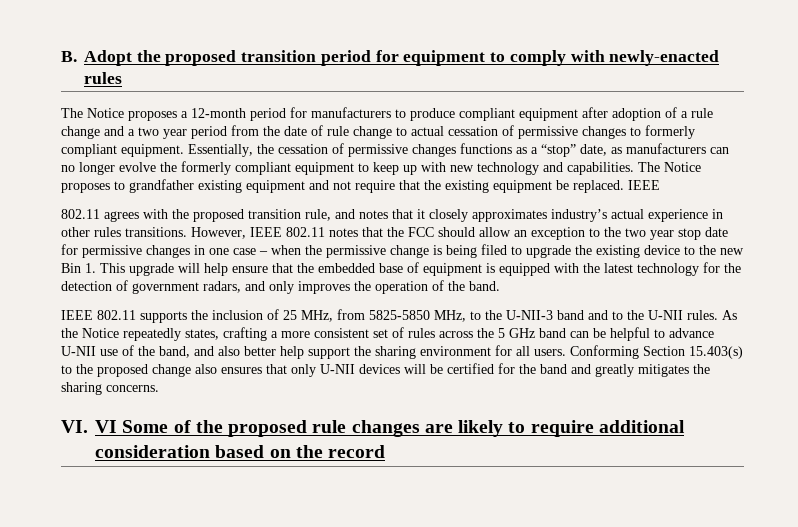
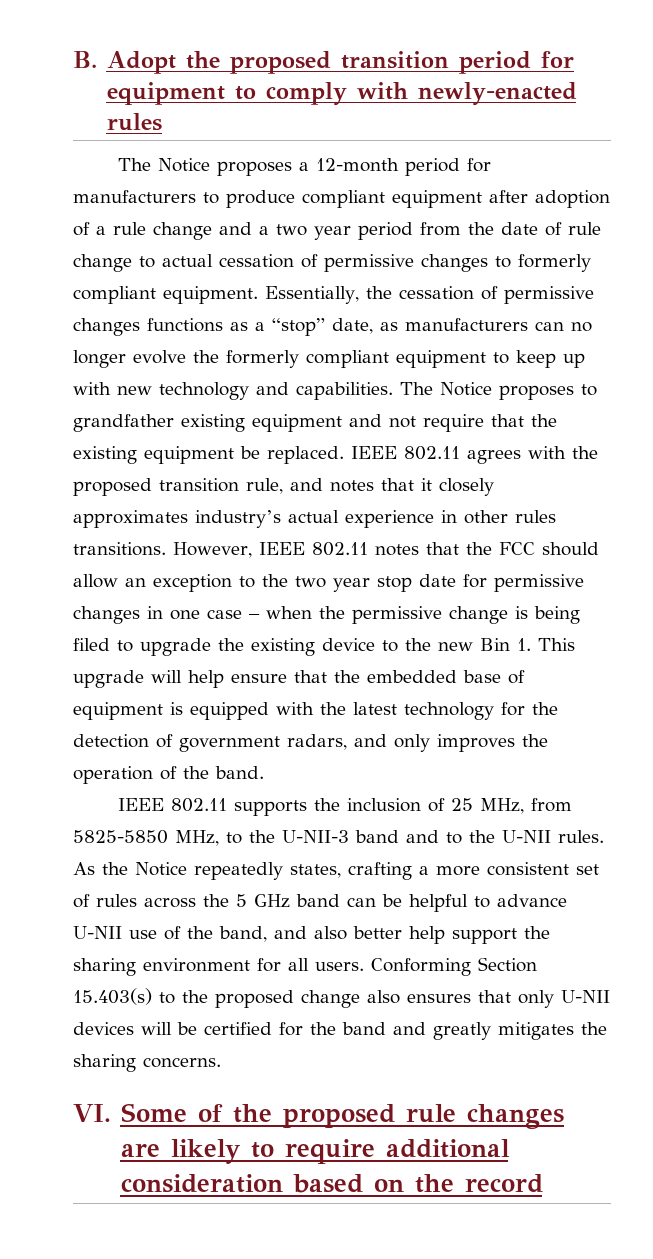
- The Notice proposes to grandfather existing equipment and not require that the existing equipment be replaced. IEEE
- 802.11 agrees with the proposed transition rule, and notes that it closely approximates industry’s actual experience in other rules transitions.
+ The Notice proposes to grandfather existing equipment and not require that the existing equipment be replaced. IEEE 802.11 agrees with the proposed transition rule, and notes that it closely approximates industry’s actual experience in other rules transitions.
- VI. VI Some of the proposed rule changes are likely to require additional consideration based on the record
+ VI. Some of the proposed rule changes are likely to require additional consideration based on the record

